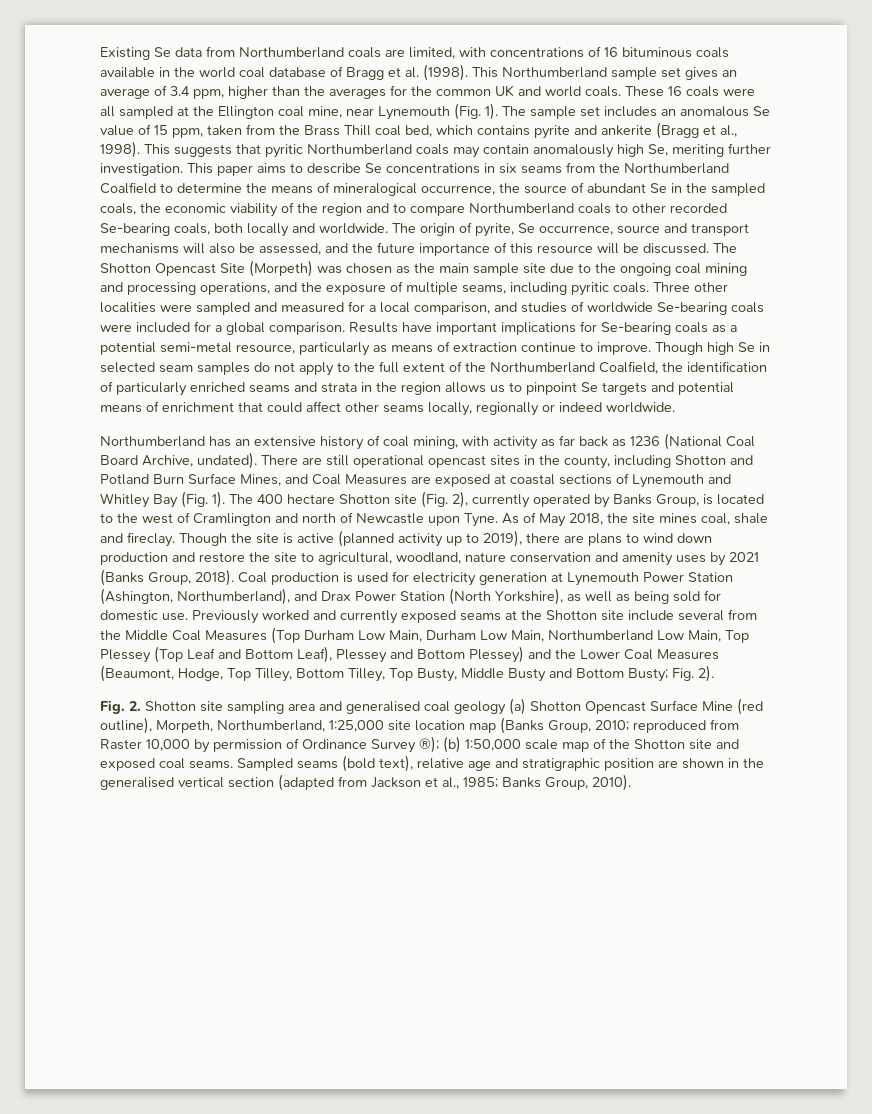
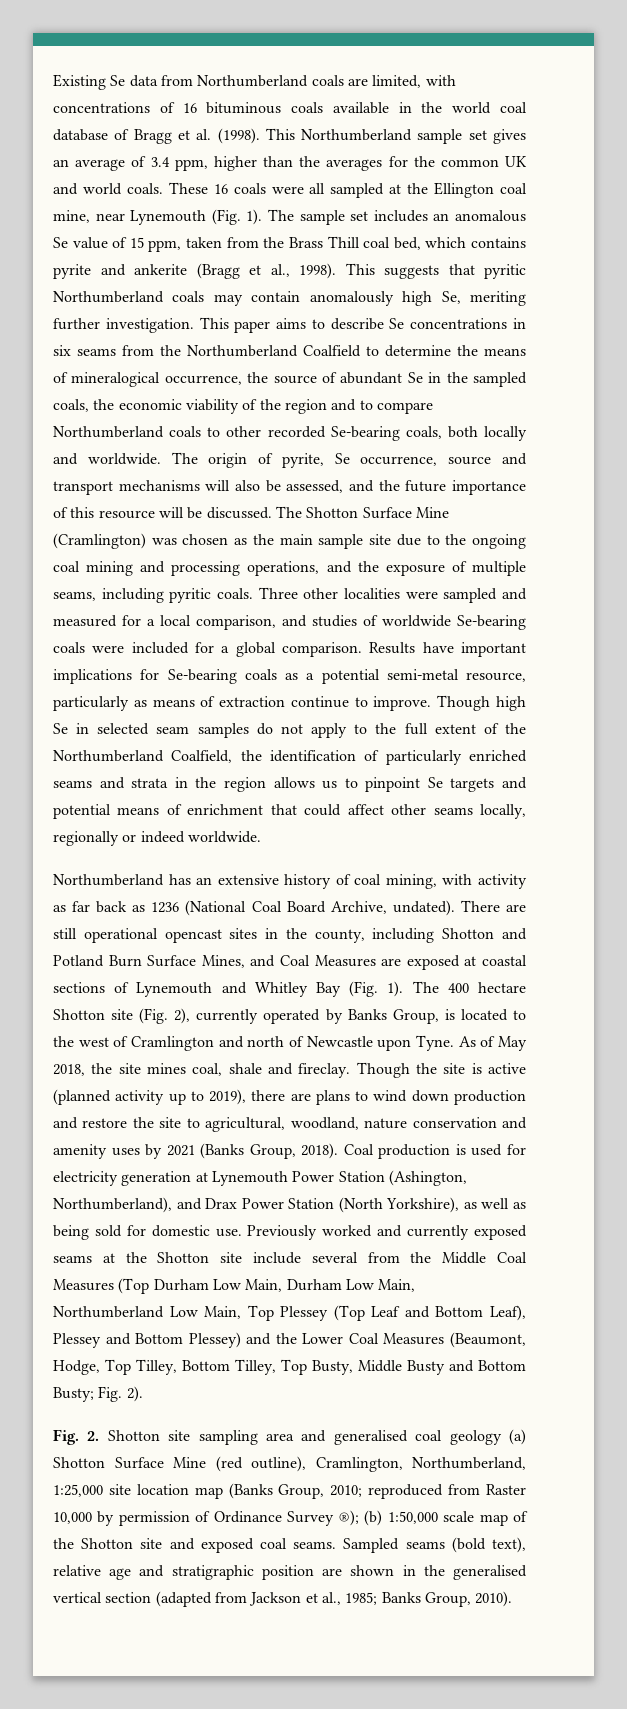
- The Shotton Opencast Site (Morpeth) was chosen as the main sample site due to the ongoing coal mining and processing operations, and the exposure of multiple seams, including pyritic coals.
+ The Shotton Surface Mine (Cramlington) was chosen as the main sample site due to the ongoing coal mining and processing operations, and the exposure of multiple seams, including pyritic coals.
- Fig. 2. Shotton site sampling area and generalised coal geology (a) Shotton Opencast Surface Mine (red outline), Morpeth, Northumberland, 1:25,000 site location map (Banks Group, 2010; reproduced from Raster 10,000 by permission of Ordinance Survey ®); (b) 1:50,000 scale map of the Shotton site and exposed coal seams.
+ Fig. 2. Shotton site sampling area and generalised coal geology (a) Shotton Surface Mine (red outline), Cramlington, Northumberland, 1:25,000 site location map (Banks Group, 2010; reproduced from Raster 10,000 by permission of Ordinance Survey ®); (b) 1:50,000 scale map of the Shotton site and exposed coal seams.

